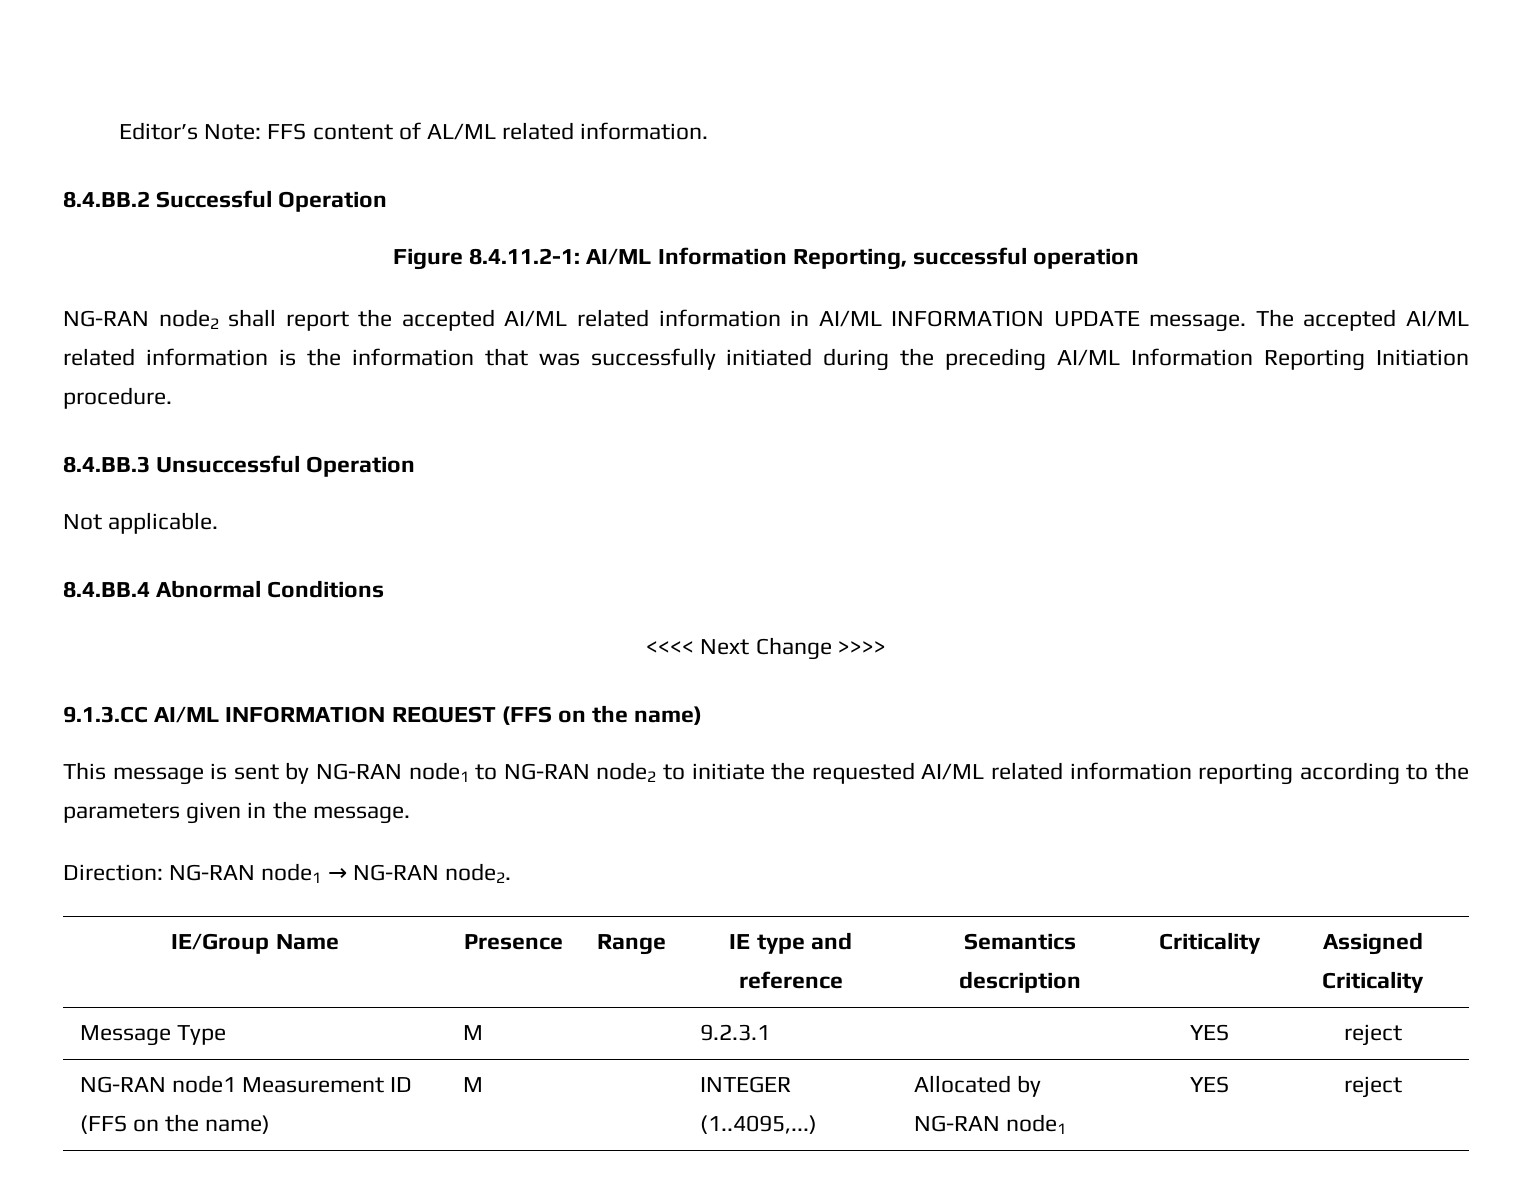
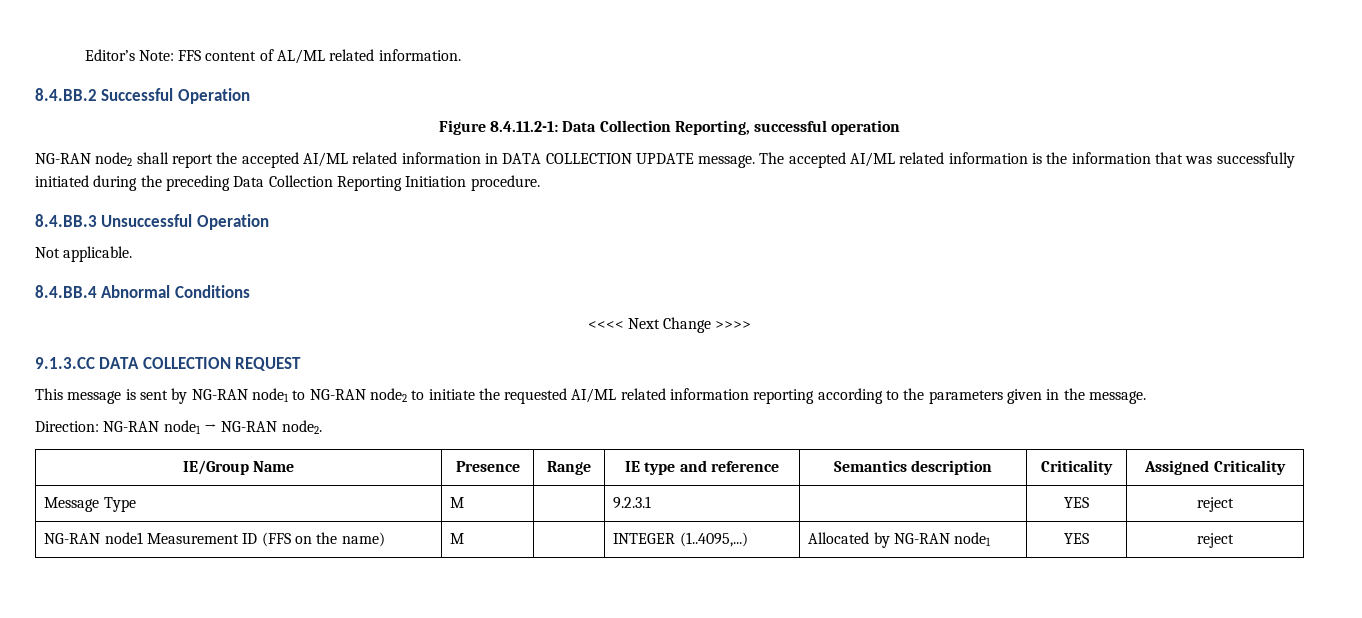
- Figure 8.4.11.2-1: AI/ML Information Reporting, successful operation
+ Figure 8.4.11.2-1: Data Collection Reporting, successful operation
- NG-RAN node2 shall report the accepted AI/ML related information in AI/ML INFORMATION UPDATE message.
+ NG-RAN node2 shall report the accepted AI/ML related information in DATA COLLECTION UPDATE message.
- The accepted AI/ML related information is the information that was successfully initiated during the preceding AI/ML Information Reporting Initiation procedure.
+ The accepted AI/ML related information is the information that was successfully initiated during the preceding Data Collection Reporting Initiation procedure.
- 9.1.3.CC AI/ML INFORMATION REQUEST (FFS on the name)
+ 9.1.3.CC DATA COLLECTION REQUEST

